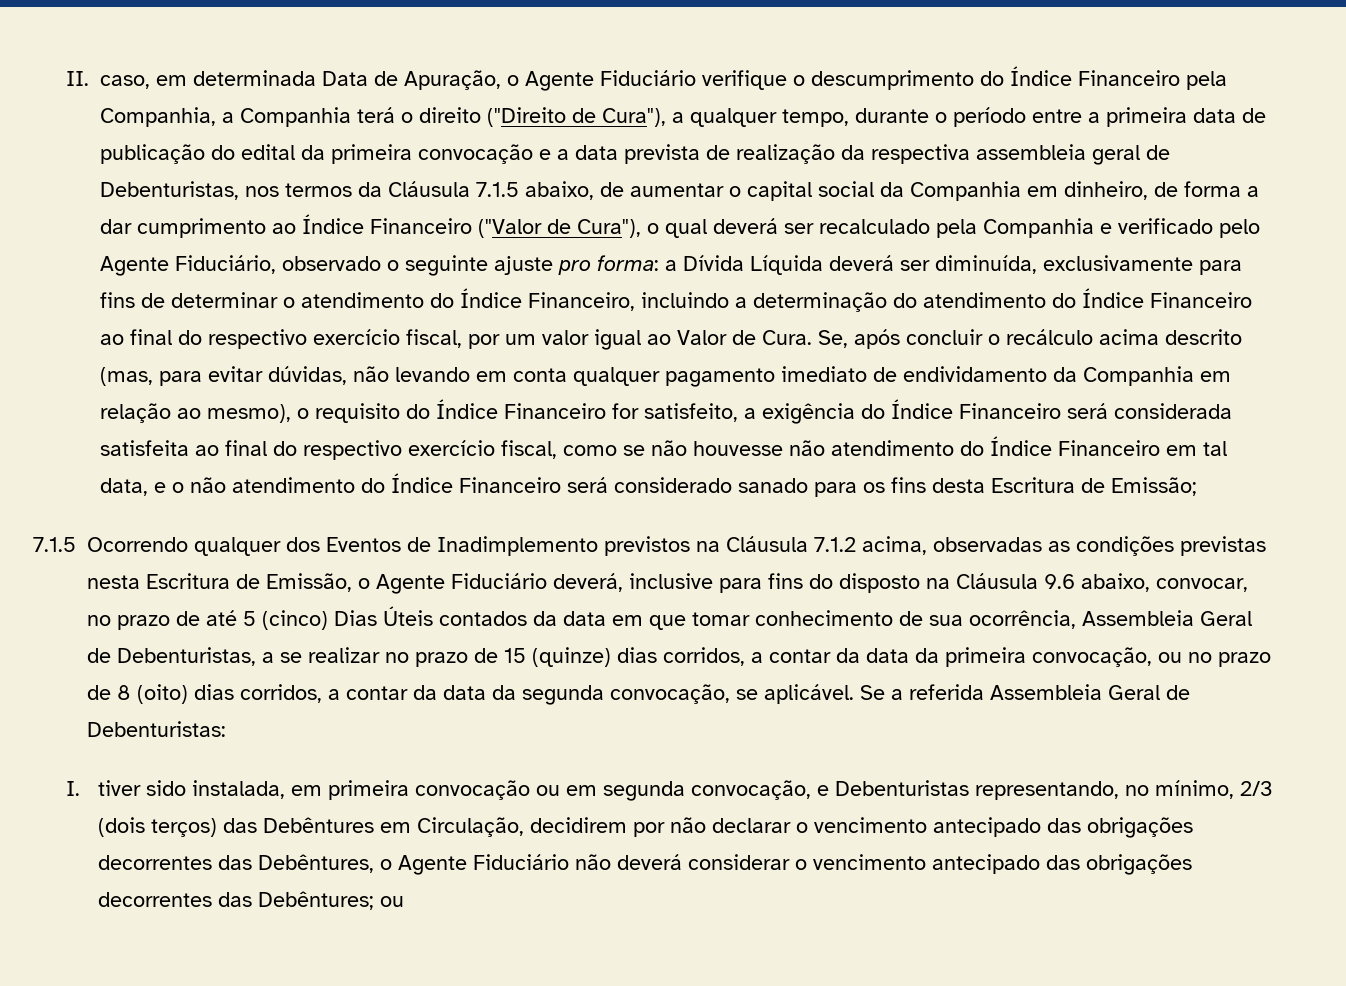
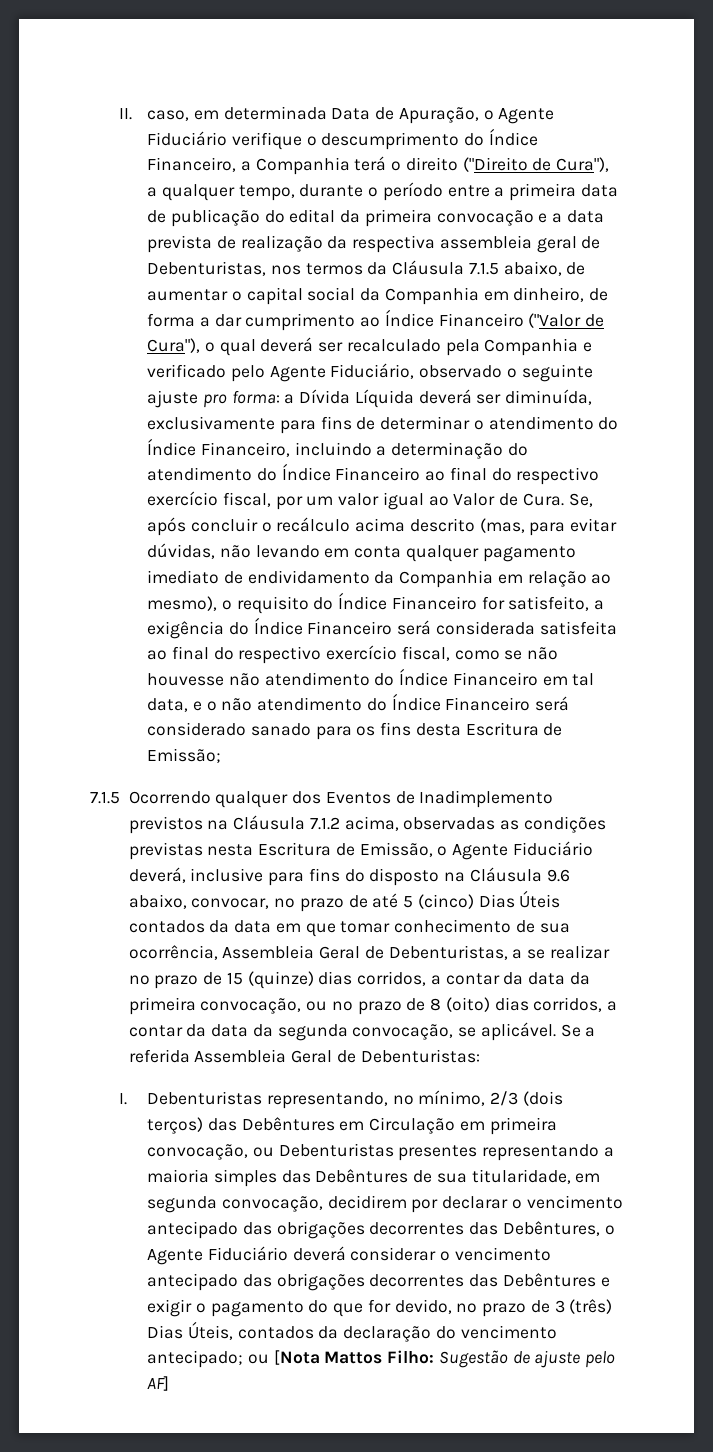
- II. caso, em determinada Data de Apuração, o Agente Fiduciário verifique o descumprimento do Índice Financeiro pela Companhia, a Companhia terá o direito ("Direito de Cura"), a qualquer tempo, durante o período entre a primeira data de publicação do edital da primeira convocação e a data prevista de realização da respectiva assembleia geral de Debenturistas, nos termos da Cláusula 7.1.5 abaixo, de aumentar o capital social da Companhia em dinheiro, de forma a dar cumprimento ao Índice Financeiro ("Valor de Cura"), o qual deverá ser recalculado pela Companhia e verificado pelo Agente Fiduciário, observado o seguinte ajuste pro forma:
+ II. caso, em determinada Data de Apuração, o Agente Fiduciário verifique o descumprimento do Índice Financeiro, a Companhia terá o direito ("Direito de Cura"), a qualquer tempo, durante o período entre a primeira data de publicação do edital da primeira convocação e a data prevista de realização da respectiva assembleia geral de Debenturistas, nos termos da Cláusula 7.1.5 abaixo, de aumentar o capital social da Companhia em dinheiro, de forma a dar cumprimento ao Índice Financeiro ("Valor de Cura"), o qual deverá ser recalculado pela Companhia e verificado pelo Agente Fiduciário, observado o seguinte ajuste pro forma:
- I. tiver sido instalada, em primeira convocação ou em segunda convocação, e Debenturistas representando, no mínimo, 2/3 (dois terços) das Debêntures em Circulação, decidirem por não declarar o vencimento antecipado das obrigações decorrentes das Debêntures, o Agente Fiduciário não deverá considerar o vencimento antecipado das obrigações decorrentes das Debêntures; ou
+ I. Debenturistas representando, no mínimo, 2/3 (dois terços) das Debêntures em Circulação em primeira convocação, ou Debenturistas presentes representando a maioria simples das Debêntures de sua titularidade, em segunda convocação, decidirem por declarar o vencimento antecipado das obrigações decorrentes das Debêntures, o Agente Fiduciário deverá considerar o vencimento antecipado das obrigações decorrentes das Debêntures e exigir o pagamento do que for devido, no prazo de 3 (três) Dias Úteis, contados da declaração do vencimento antecipado; ou [Nota Mattos Filho: Sugestão de ajuste pelo AF]

